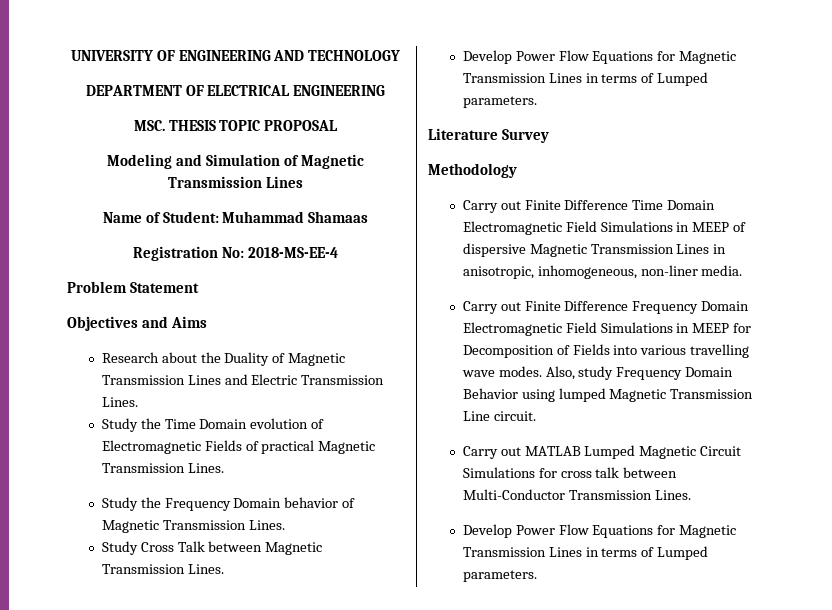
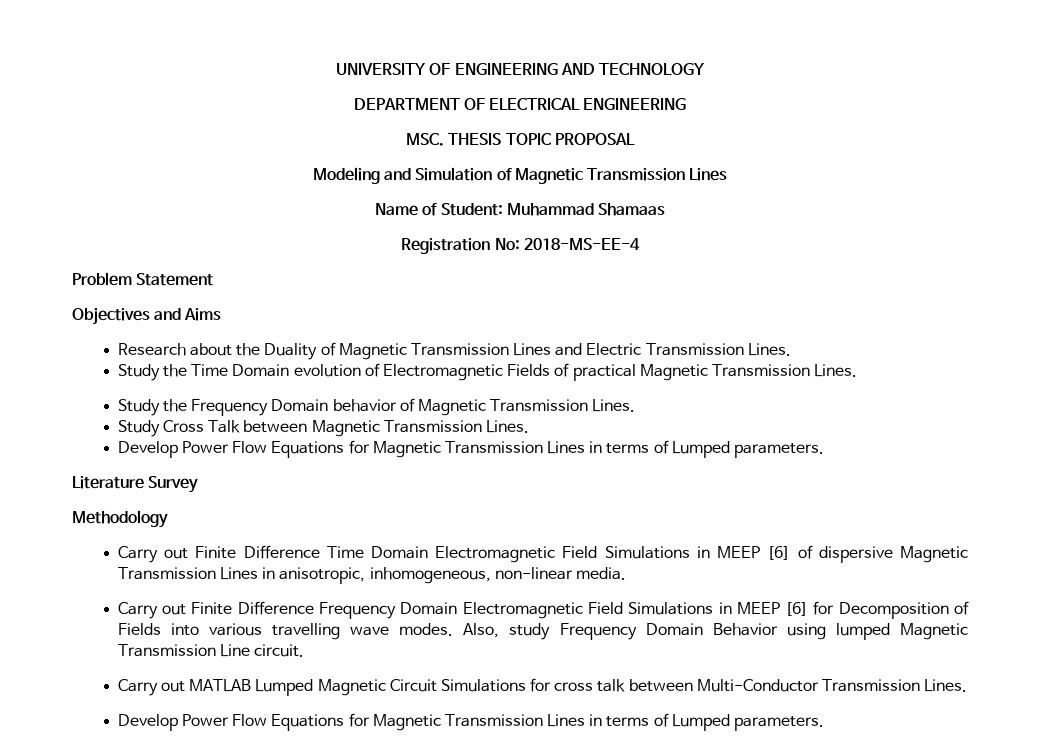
- Carry out Finite Difference Time Domain Electromagnetic Field Simulations in MEEP of dispersive Magnetic Transmission Lines in anisotropic, inhomogeneous, non-liner media.
+ Carry out Finite Difference Time Domain Electromagnetic Field Simulations in MEEP [6] of dispersive Magnetic Transmission Lines in anisotropic, inhomogeneous, non-linear media.
- Carry out Finite Difference Frequency Domain Electromagnetic Field Simulations in MEEP for Decomposition of Fields into various travelling wave modes.
+ Carry out Finite Difference Frequency Domain Electromagnetic Field Simulations in MEEP [6] for Decomposition of Fields into various travelling wave modes.

